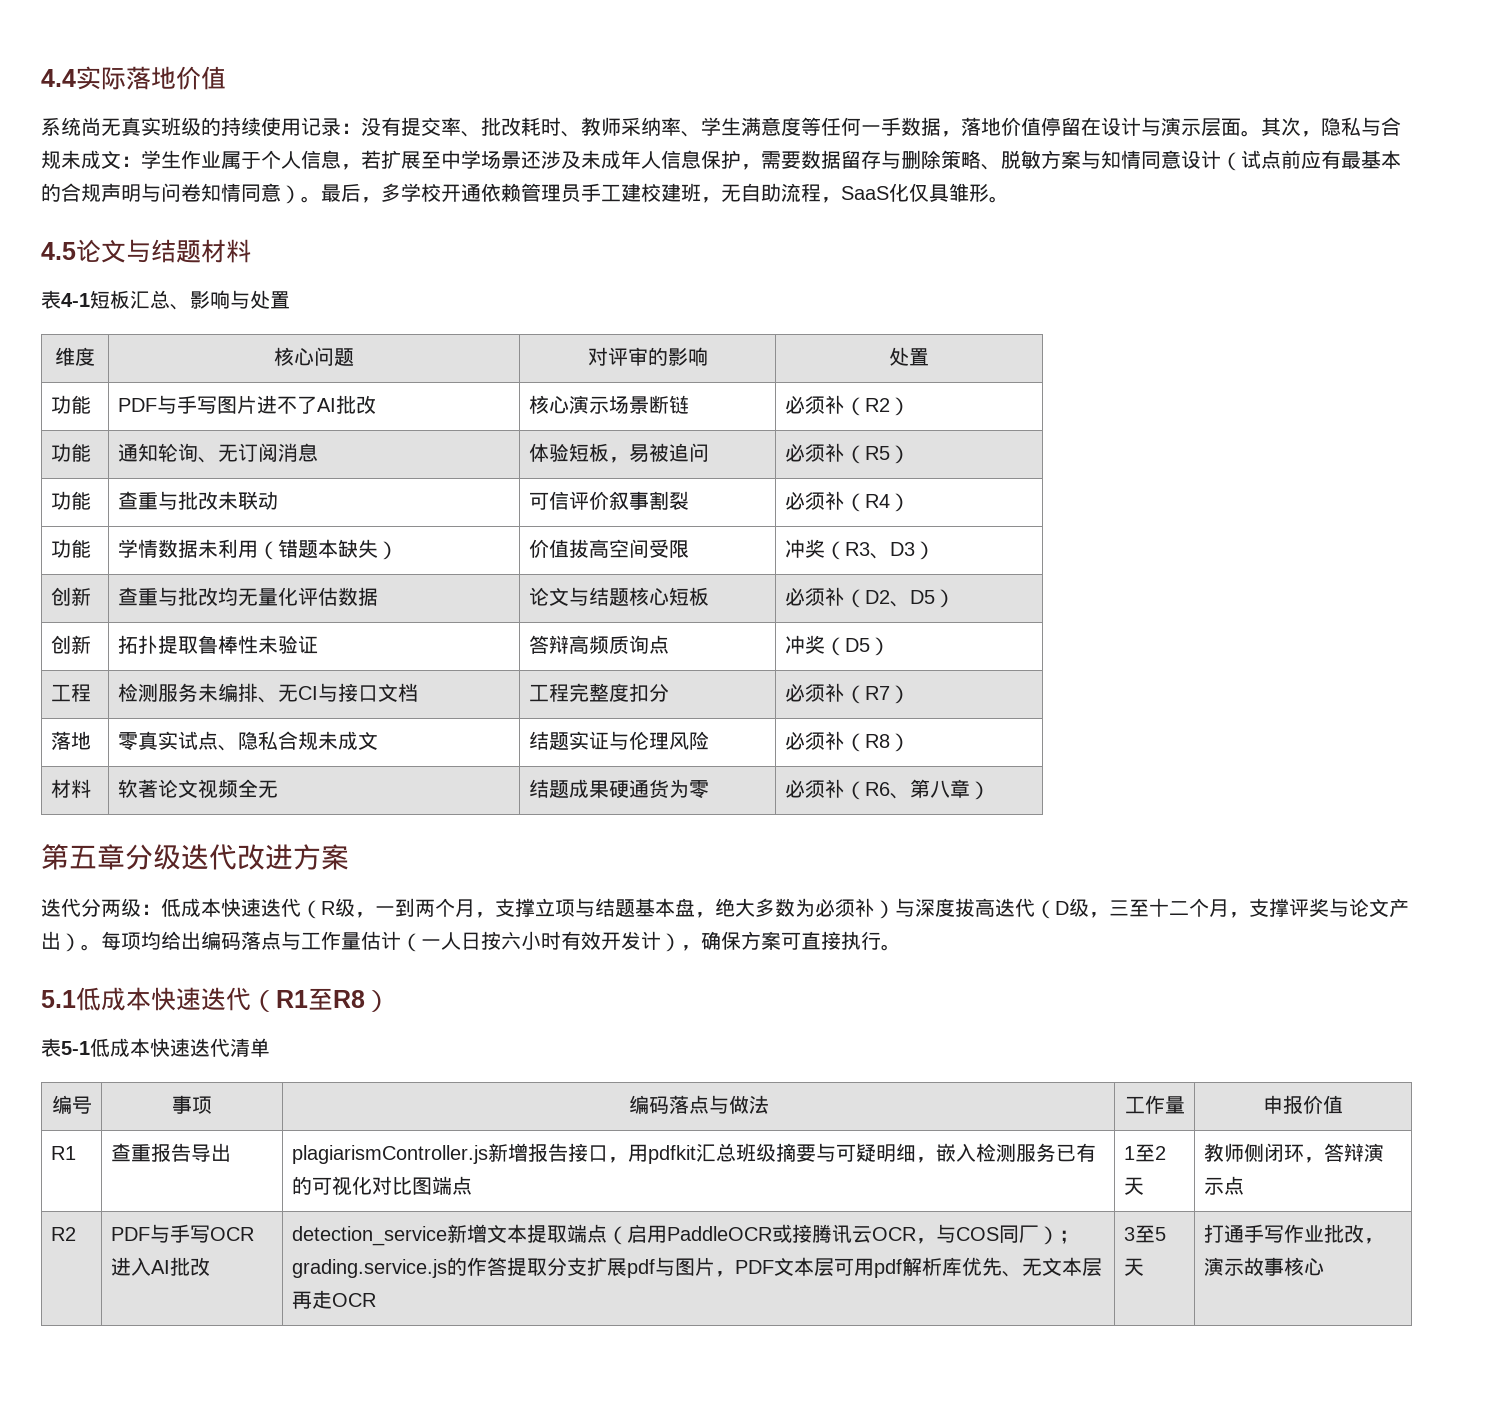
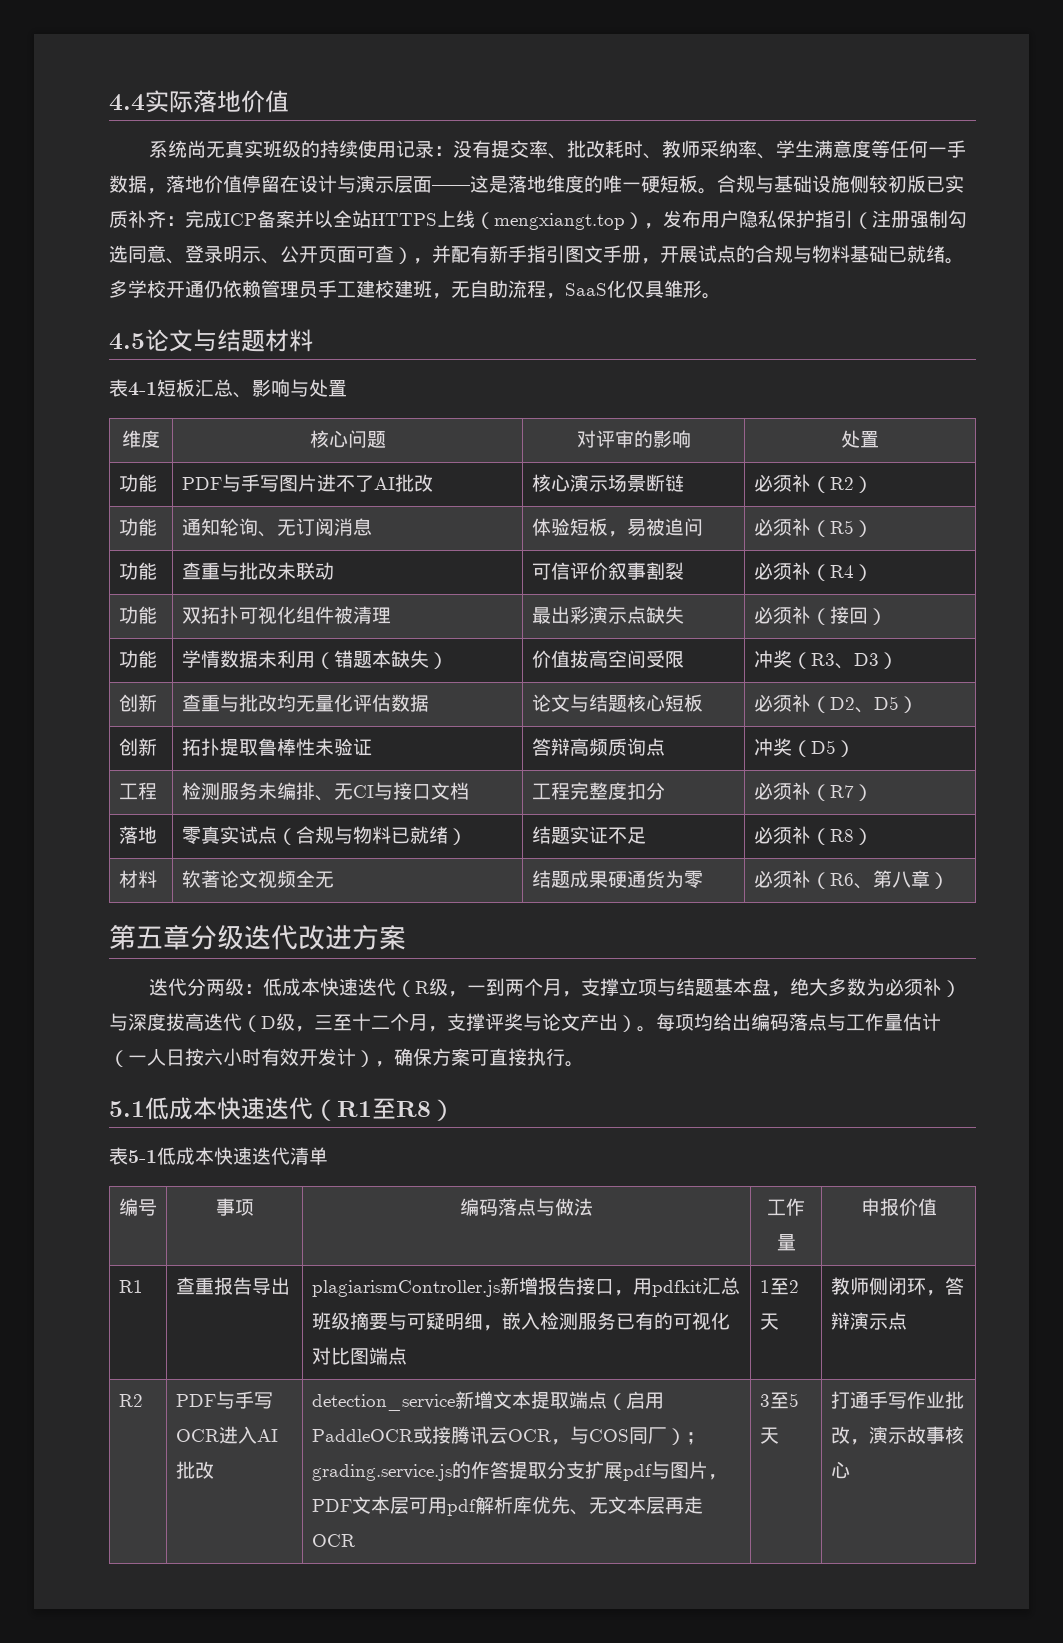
- 系统尚无真实班级的持续使用记录：没有提交率、批改耗时、教师采纳率、学生满意度等任何一手数据，落地价值停留在设计与演示层面。其次，隐私与合规未成文：学生作业属于个人信息，若扩展至中学场景还涉及未成年人信息保护，需要数据留存与删除策略、脱敏方案与知情同意设计（试点前应有最基本的合规声明与问卷知情同意）。最后，多学校开通依赖管理员手工建校建班，无自助流程，SaaS化仅具雏形。
+ 系统尚无真实班级的持续使用记录：没有提交率、批改耗时、教师采纳率、学生满意度等任何一手数据，落地价值停留在设计与演示层面——这是落地维度的唯一硬短板。合规与基础设施侧较初版已实质补齐：完成ICP备案并以全站HTTPS上线（mengxiangt.top），发布用户隐私保护指引（注册强制勾选同意、登录明示、公开页面可查），并配有新手指引图文手册，开展试点的合规与物料基础已就绪。多学校开通仍依赖管理员手工建校建班，无自助流程，SaaS化仅具雏形。
+ 功能 | 双拓扑可视化组件被清理 | 最出彩演示点缺失 | 必须补（接回）
- 落地 | 零真实试点、隐私合规未成文 | 结题实证与伦理风险 | 必须补（R8）
+ 落地 | 零真实试点（合规与物料已就绪） | 结题实证不足 | 必须补（R8）

